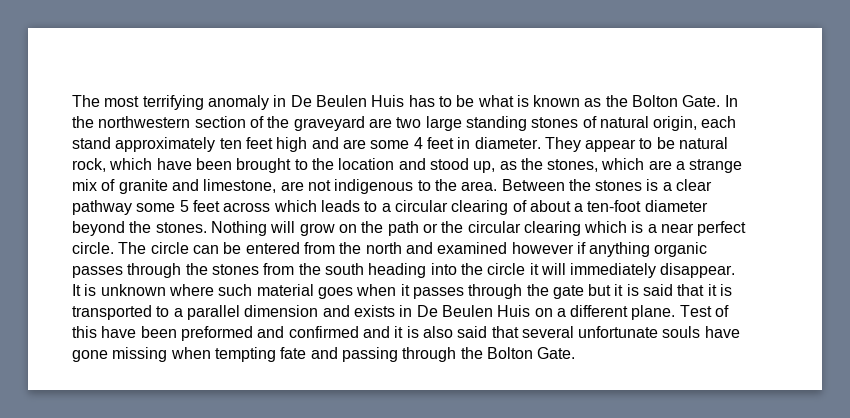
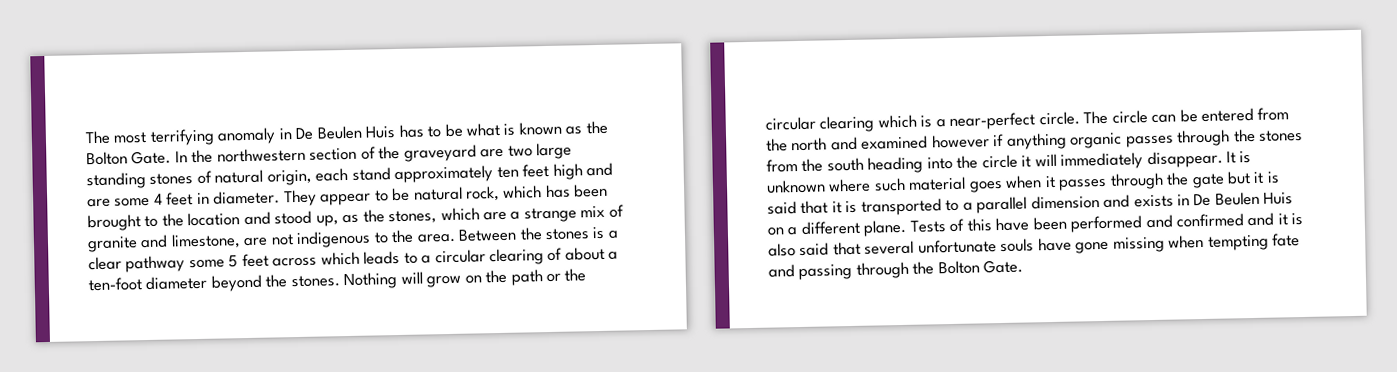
- They appear to be natural rock, which have been brought to the location and stood up, as the stones, which are a strange mix of granite and limestone, are not indigenous to the area.
+ They appear to be natural rock, which has been brought to the location and stood up, as the stones, which are a strange mix of granite and limestone, are not indigenous to the area.
- Nothing will grow on the path or the circular clearing which is a near perfect circle.
+ Nothing will grow on the path or the circular clearing which is a near-perfect circle.
- Test of this have been preformed and confirmed and it is also said that several unfortunate souls have gone missing when tempting fate and passing through the Bolton Gate.
+ Tests of this have been performed and confirmed and it is also said that several unfortunate souls have gone missing when tempting fate and passing through the Bolton Gate.

